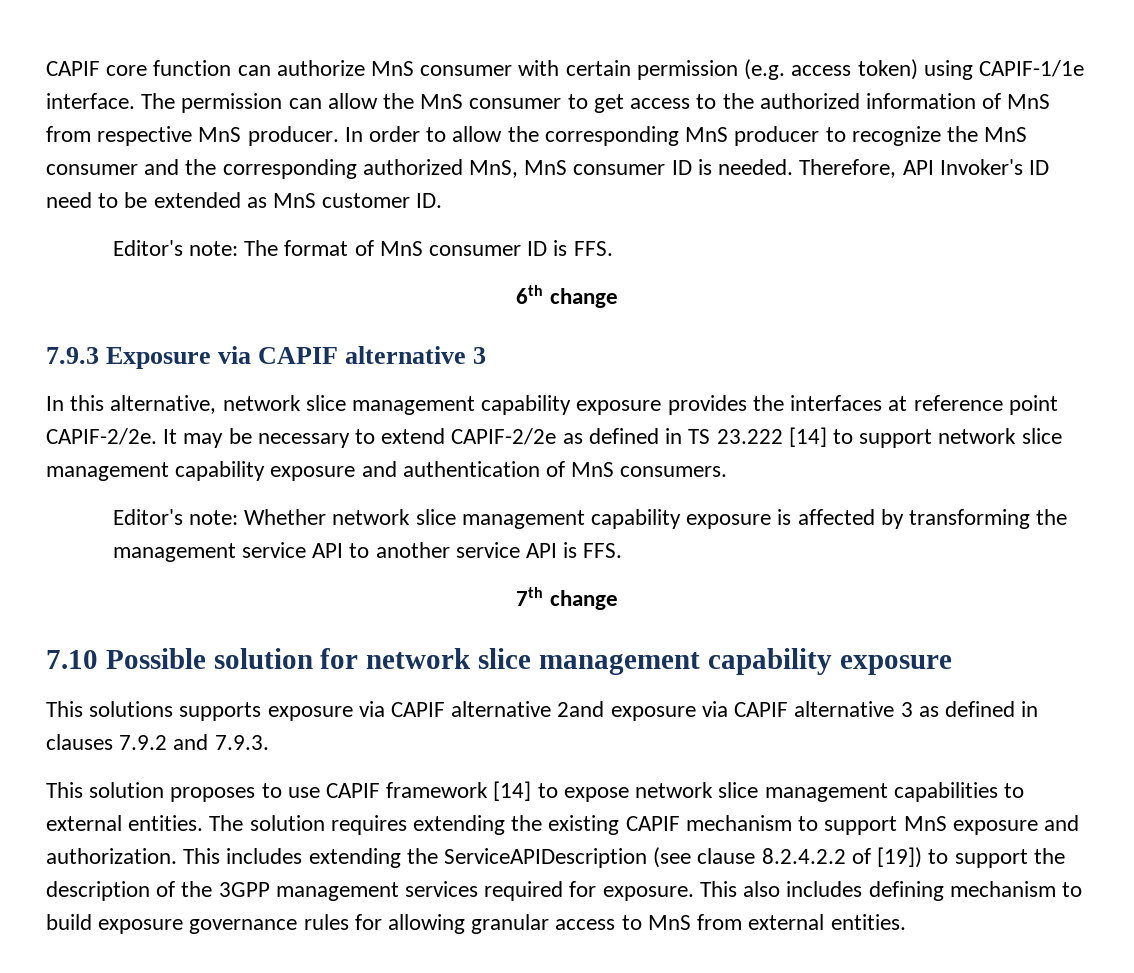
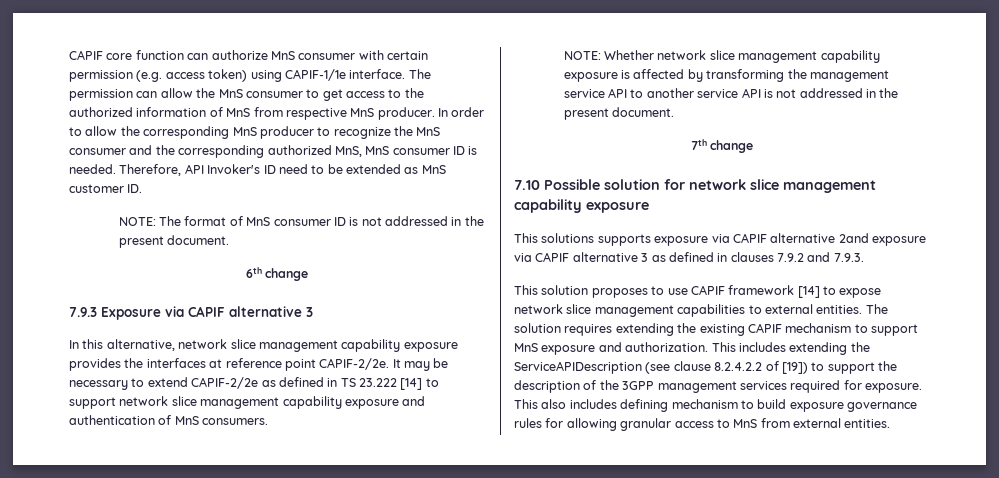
- Editor's note: The format of MnS consumer ID is FFS.
+ NOTE: The format of MnS consumer ID is not addressed in the present document.
- Editor's note: Whether network slice management capability exposure is affected by transforming the management service API to another service API is FFS.
+ NOTE: Whether network slice management capability exposure is affected by transforming the management service API to another service API is not addressed in the present document.

